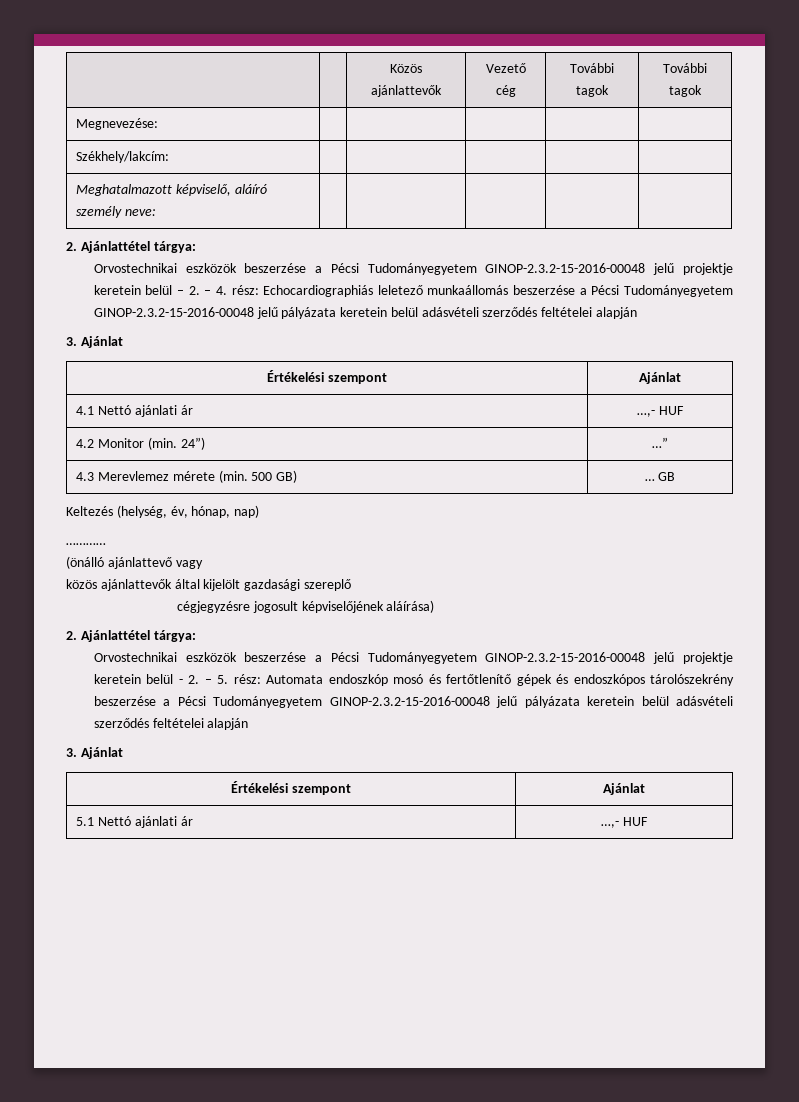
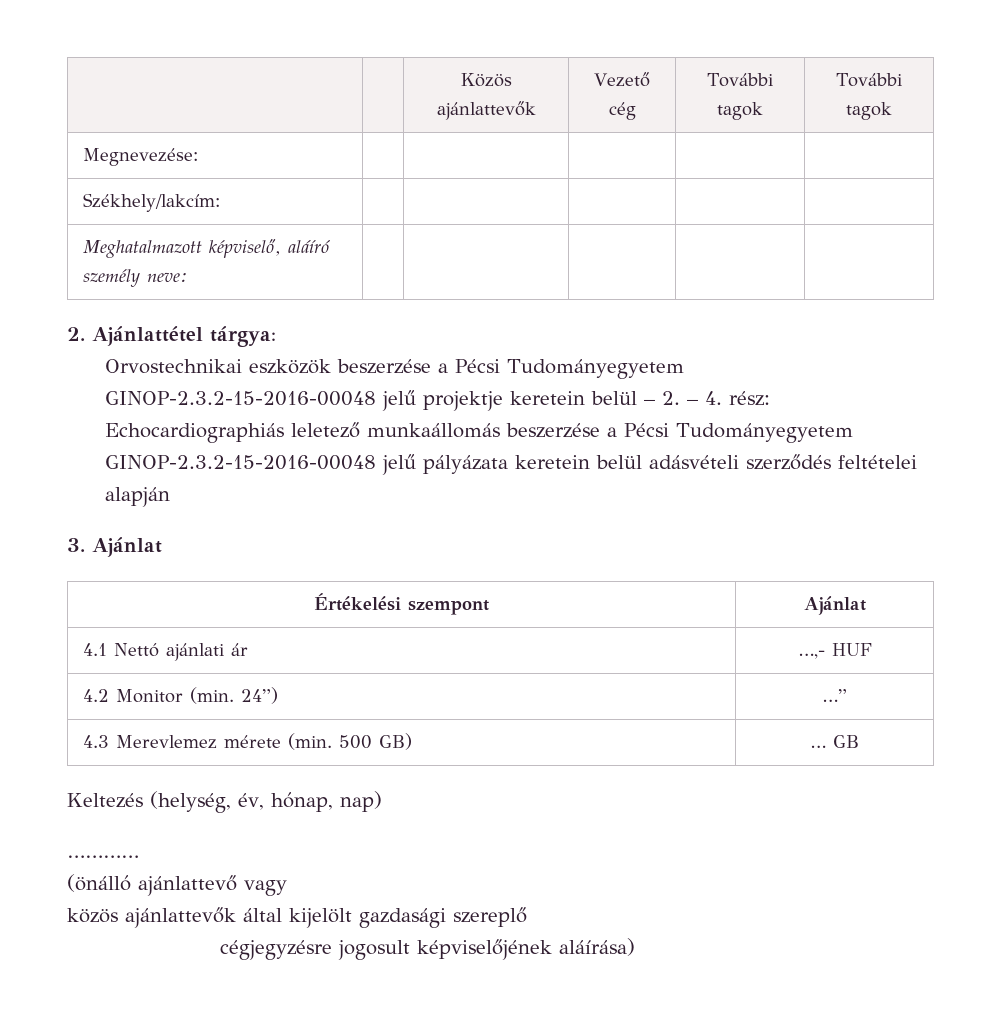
  cégjegyzésre jogosult képviselőjének aláírása)
- 2. Ajánlattétel tárgya:
- Orvostechnikai eszközök beszerzése a Pécsi Tudományegyetem GINOP-2.3.2-15-2016-00048 jelű projektje keretein belül - 2. – 5. rész: Automata endoszkóp mosó és fertőtlenítő gépek és endoszkópos tárolószekrény beszerzése a Pécsi Tudományegyetem GINOP-2.3.2-15-2016-00048 jelű pályázata keretein belül adásvételi szerződés feltételei alapján
- 3. Ajánlat
- Értékelési szempont | Ajánlat
- 5.1 Nettó ajánlati ár | …,- HUF

